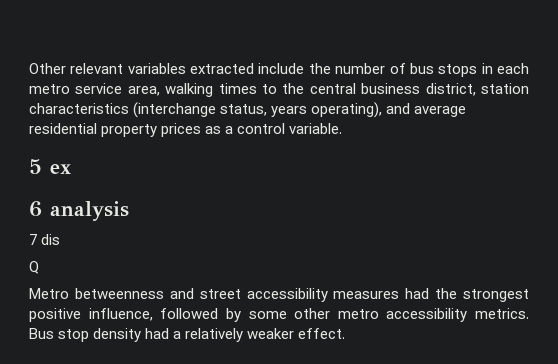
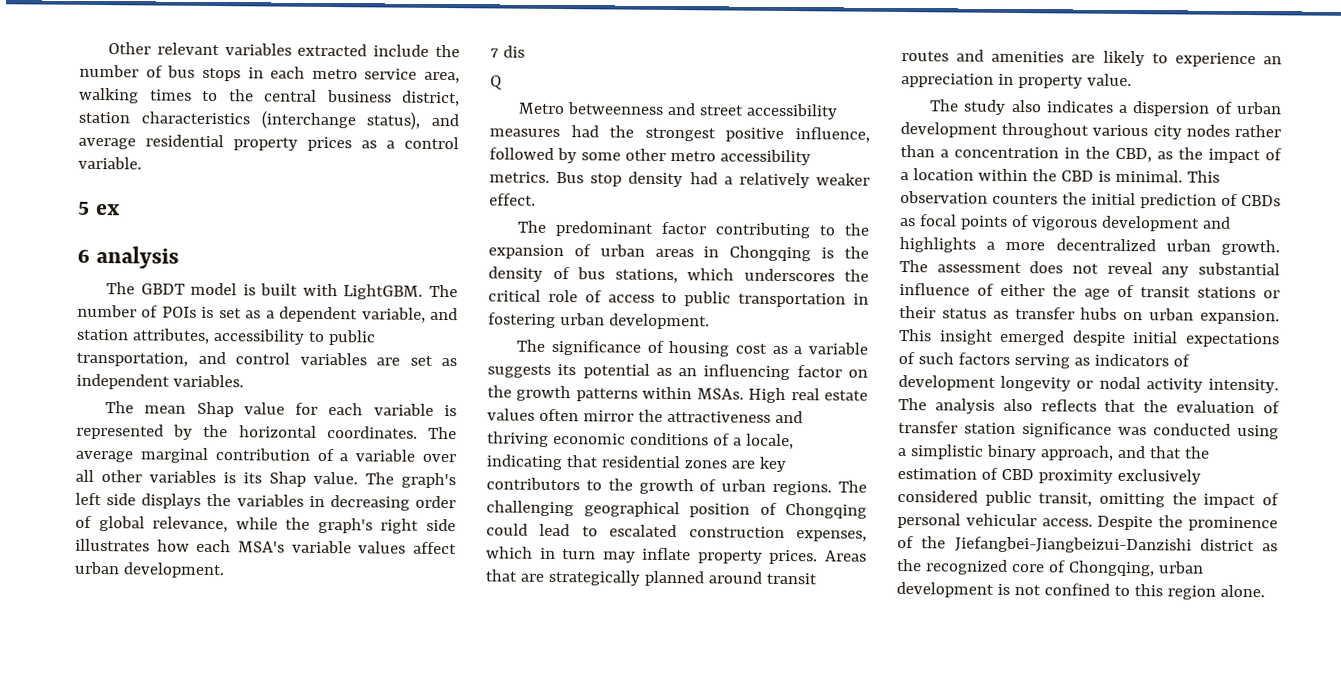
- Other relevant variables extracted include the number of bus stops in each metro service area, walking times to the central business district, station characteristics (interchange status, years operating), and average residential property prices as a control variable.
+ Other relevant variables extracted include the number of bus stops in each metro service area, walking times to the central business district, station characteristics (interchange status), and average residential property prices as a control variable.
+ The GBDT model is built with LightGBM. The number of POIs is set as a dependent variable, and station attributes, accessibility to public transportation, and control variables are set as independent variables.
+ The mean Shap value for each variable is represented by the horizontal coordinates. The average marginal contribution of a variable over all other variables is its Shap value. The graph's left side displays the variables in decreasing order of global relevance, while the graph's right side illustrates how each MSA's variable values affect urban development.
+ The predominant factor contributing to the expansion of urban areas in Chongqing is the density of bus stations, which underscores the critical role of access to public transportation in fostering urban development.
+ The significance of housing cost as a variable suggests its potential as an influencing factor on the growth patterns within MSAs. High real estate values often mirror the attractiveness and thriving economic conditions of a locale, indicating that residential zones are key contributors to the growth of urban regions. The challenging geographical position of Chongqing could lead to escalated construction expenses, which in turn may inflate property prices. Areas that are strategically planned around transit routes and amenities are likely to experience an appreciation in property value.
+ The study also indicates a dispersion of urban development throughout various city nodes rather than a concentration in the CBD, as the impact of a location within the CBD is minimal. This observation counters the initial prediction of CBDs as focal points of vigorous development and highlights a more decentralized urban growth. The assessment does not reveal any substantial influence of either the age of transit stations or their status as transfer hubs on urban expansion. This insight emerged despite initial expectations of such factors serving as indicators of development longevity or nodal activity intensity. The analysis also reflects that the evaluation of transfer station significance was conducted using a simplistic binary approach, and that the estimation of CBD proximity exclusively considered public transit, omitting the impact of personal vehicular access. Despite the prominence of the Jiefangbei-Jiangbeizui-Danzishi district as the recognized core of Chongqing, urban development is not confined to this region alone.

